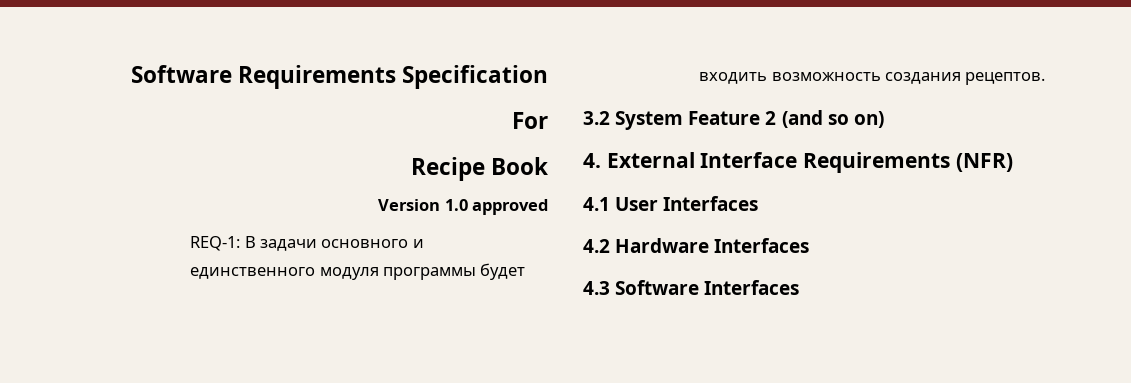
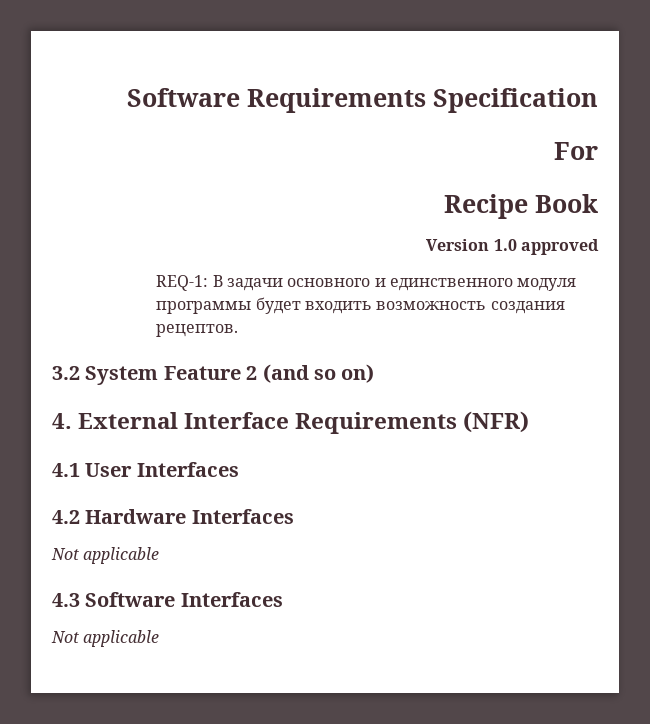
  4.2 Hardware Interfaces
+ Not applicable
  4.3 Software Interfaces
+ Not applicable

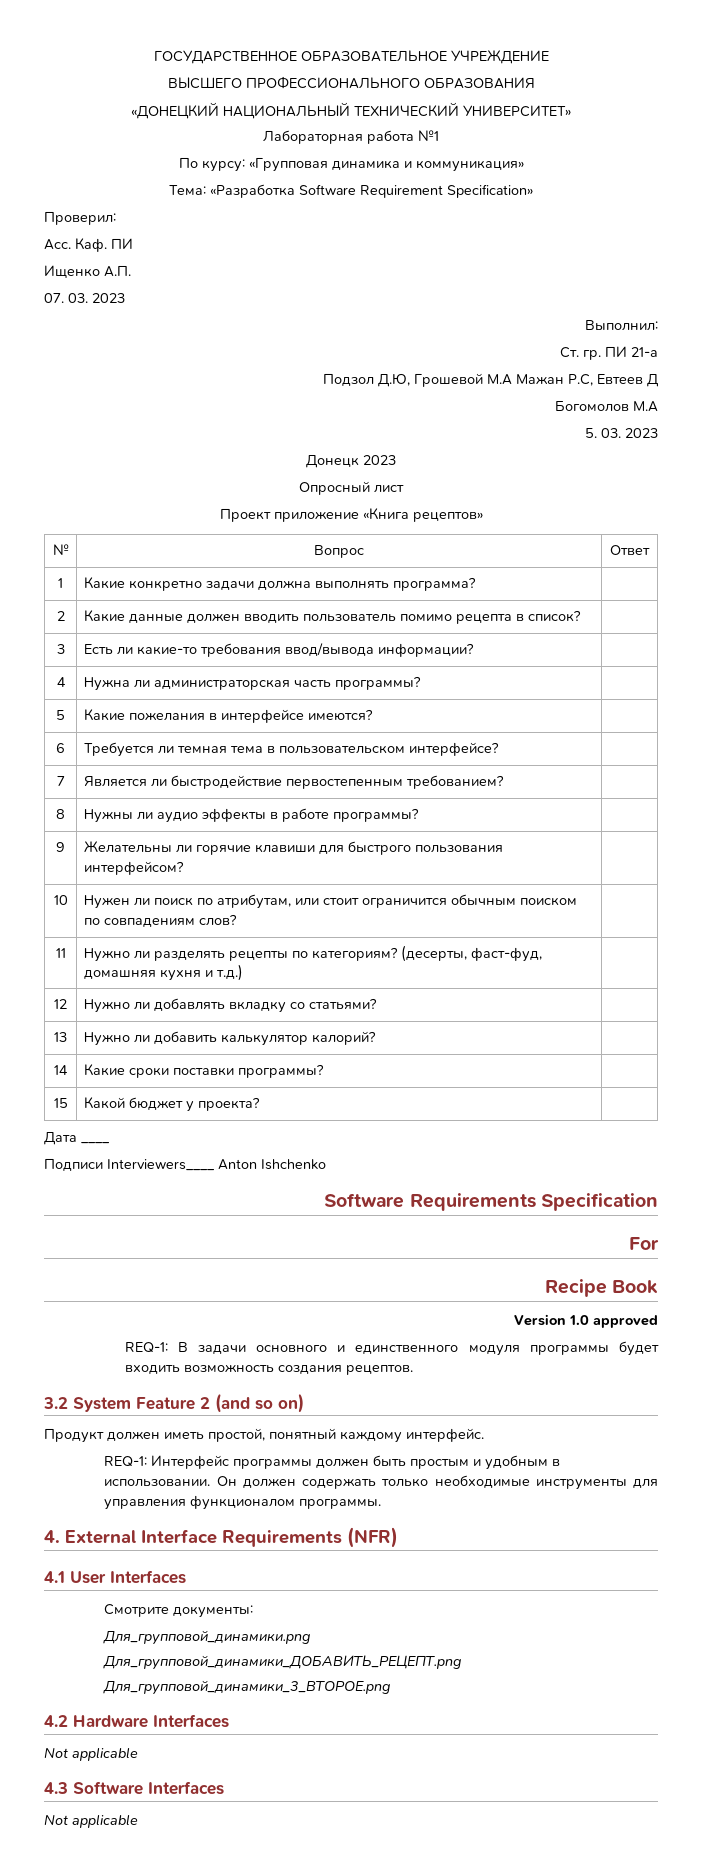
+ ГОСУДАРСТВЕННОЕ ОБРАЗОВАТЕЛЬНОЕ УЧРЕЖДЕНИЕ
+ ВЫСШЕГО ПРОФЕССИОНАЛЬНОГО ОБРАЗОВАНИЯ
+ «ДОНЕЦКИЙ НАЦИОНАЛЬНЫЙ ТЕХНИЧЕСКИЙ УНИВЕРСИТЕТ»
+ Лабораторная работа №1
+ По курсу: «Групповая динамика и коммуникация»
+ Тема: «Разработка Software Requirement Specification»
+ Проверил:
+ Асс. Каф. ПИ
+ Ищенко А.П.
+ 07. 03. 2023
+ Выполнил:
+ Ст. гр. ПИ 21-а
+ Подзол Д.Ю, Грошевой М.А Мажан Р.С, Евтеев Д
+ Богомолов М.А
+ 5. 03. 2023
+ Донецк 2023
+ Опросный лист
+ Проект приложение «Книга рецептов»
+ № | Вопрос | Ответ
+ 1 | Какие конкретно задачи должна выполнять программа? |
+ 2 | Какие данные должен вводить пользователь помимо рецепта в список? |
+ 3 | Есть ли какие-то требования ввод/вывода информации? |
+ 4 | Нужна ли администраторская часть программы? |
+ 5 | Какие пожелания в интерфейсе имеются? |
+ 6 | Требуется ли темная тема в пользовательском интерфейсе? |
+ 7 | Является ли быстродействие первостепенным требованием? |
+ 8 | Нужны ли аудио эффекты в работе программы? |
+ 9 | Желательны ли горячие клавиши для быстрого пользования интерфейсом? |
+ 10 | Нужен ли поиск по атрибутам, или стоит ограничится обычным поиском по совпадениям слов? |
+ 11 | Нужно ли разделять рецепты по категориям? (десерты, фаст-фуд, домашняя кухня и т.д.) |
+ 12 | Нужно ли добавлять вкладку со статьями? |
+ 13 | Нужно ли добавить калькулятор калорий? |
+ 14 | Какие сроки поставки программы? |
+ 15 | Какой бюджет у проекта? |
+ Дата ____
+ Подписи Interviewers____ Anton Ishchenko
+ Продукт должен иметь простой, понятный каждому интерфейс.
+ REQ-1: Интерфейс программы должен быть простым и удобным в использовании. Он должен содержать только необходимые инструменты для управления функционалом программы.
+ Смотрите документы:
+ Для_групповой_динамики.png
+ Для_групповой_динамики_ДОБАВИТЬ_РЕЦЕПТ.png
+ Для_групповой_динамики_3_ВТОРОЕ.png

